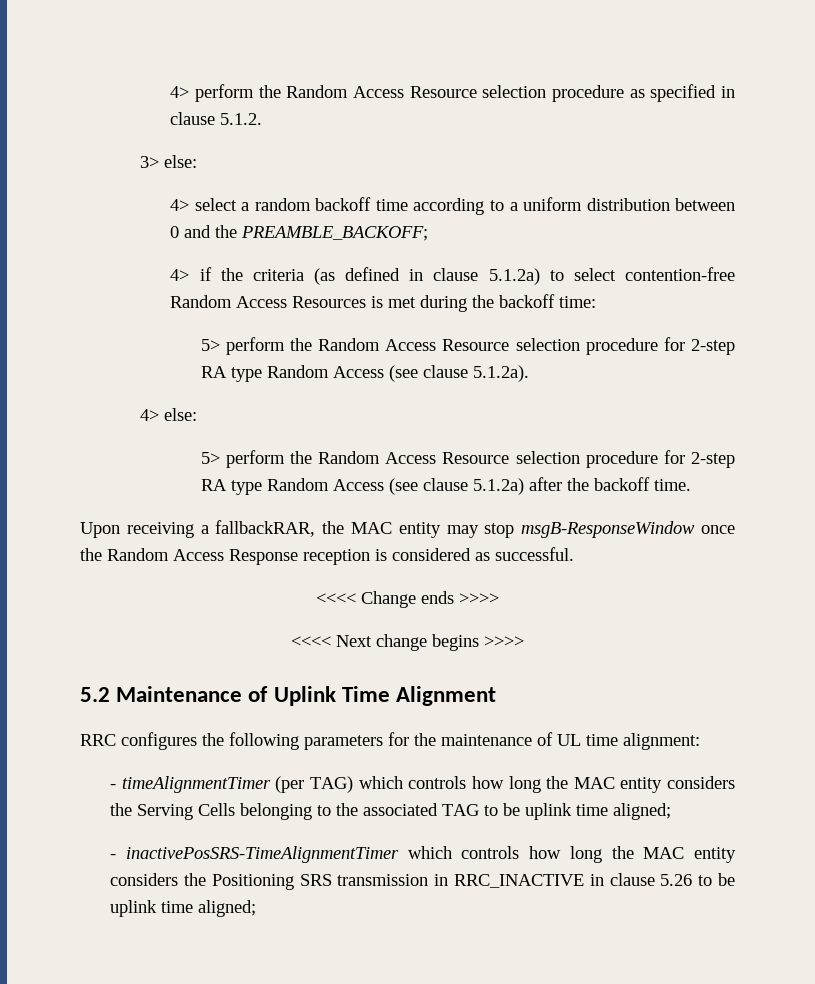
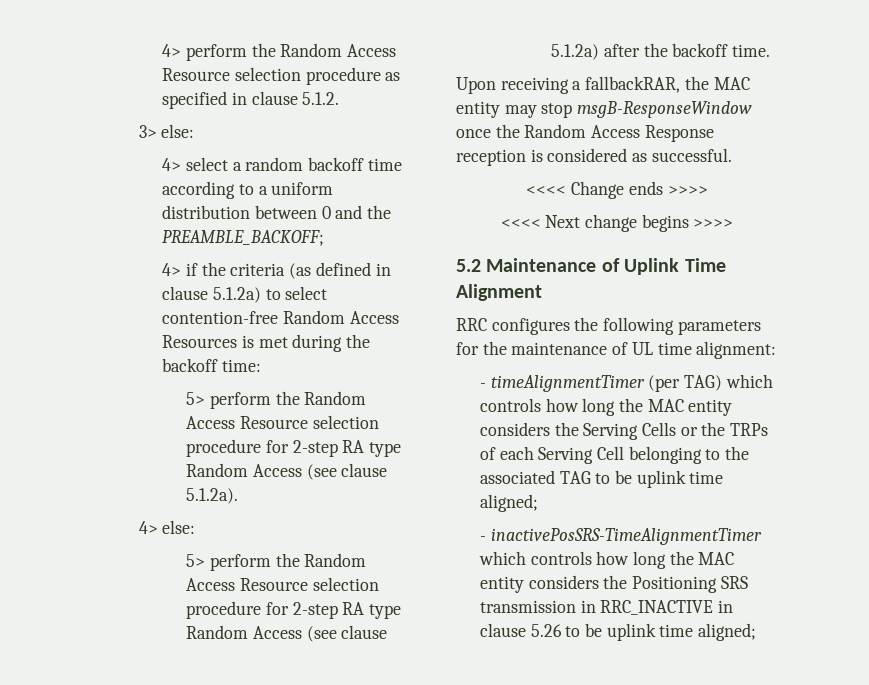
- - timeAlignmentTimer (per TAG) which controls how long the MAC entity considers the Serving Cells belonging to the associated TAG to be uplink time aligned;
+ - timeAlignmentTimer (per TAG) which controls how long the MAC entity considers the Serving Cells or the TRPs of each Serving Cell belonging to the associated TAG to be uplink time aligned;

